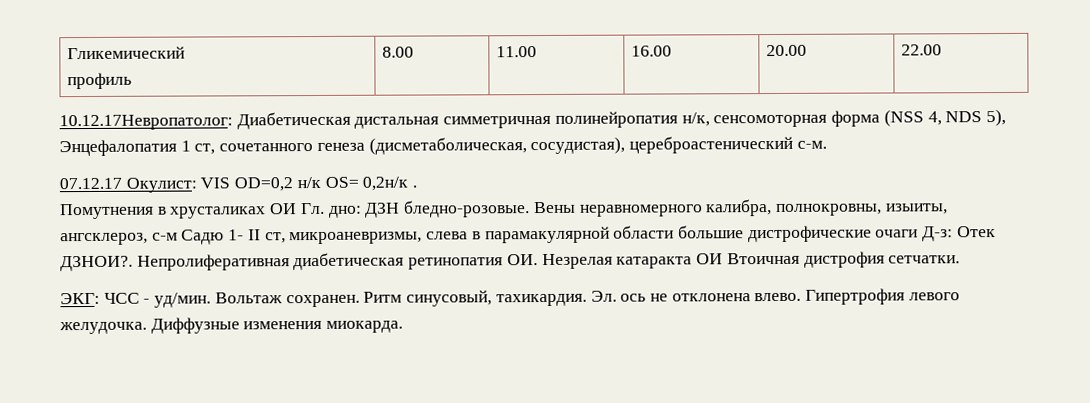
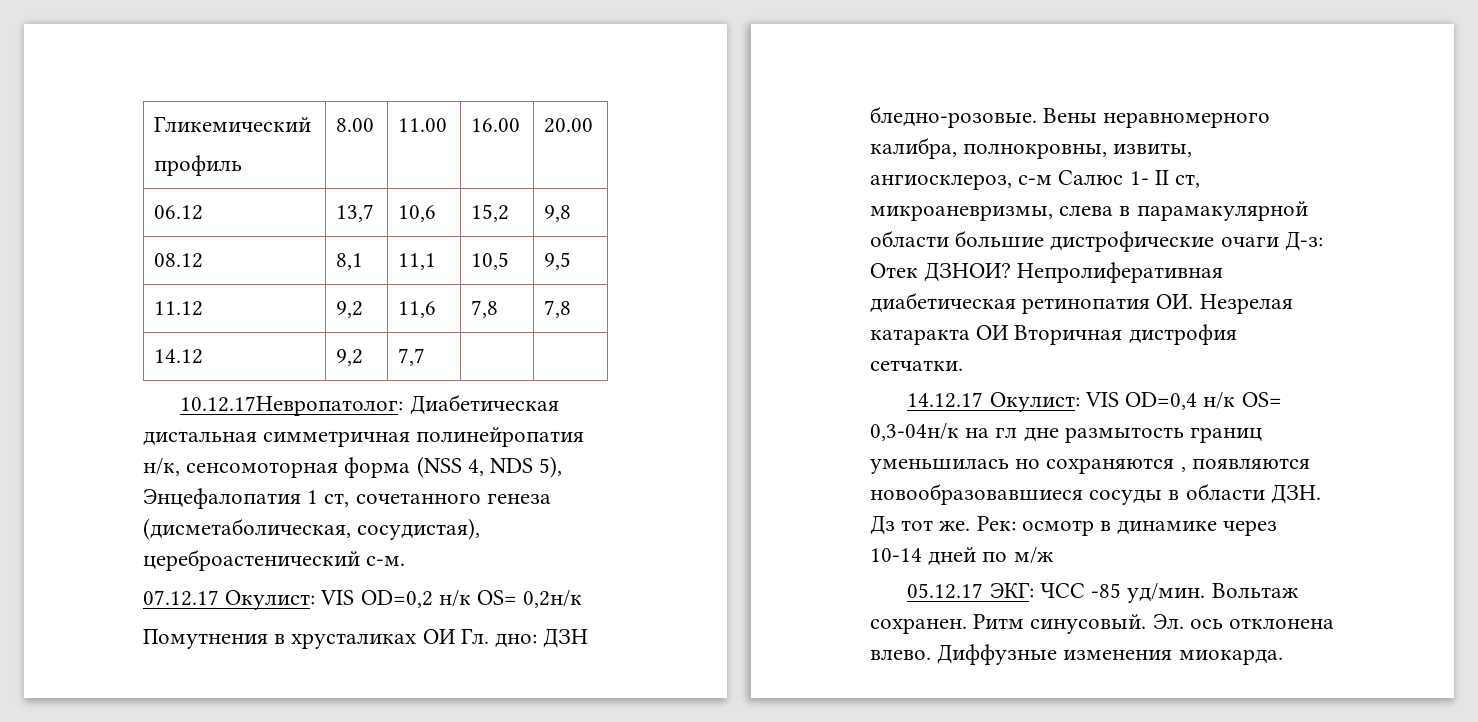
  Гликемический
- профиль | 8.00 | 11.00 | 16.00 | 20.00 | 22.00
+ профиль | 8.00 | 11.00 | 16.00 | 20.00
+ 06.12 | 13,7 | 10,6 | 15,2 | 9,8
+ 08.12 | 8,1 | 11,1 | 10,5 | 9,5
+ 11.12 | 9,2 | 11,6 | 7,8 | 7,8
+ 14.12 | 9,2 | 7,7 | |
- 07.12.17 Окулист: VIS OD=0,2 н/к OS= 0,2н/к .
+ 07.12.17 Окулист: VIS OD=0,2 н/к OS= 0,2н/к
- Вены неравномерного калибра, полнокровны, изыиты, ангсклероз, с-м Садю 1- II ст, микроаневризмы, слева в парамакулярной области большие дистрофические очаги Д-з: Отек ДЗНОИ?.
+ Вены неравномерного калибра, полнокровны, извиты, ангиосклероз, с-м Салюс 1- II ст, микроаневризмы, слева в парамакулярной области большие дистрофические очаги Д-з: Отек ДЗНОИ?
- Непролиферативная диабетическая ретинопатия ОИ. Незрелая катаракта ОИ Втоичная дистрофия сетчатки.
+ Непролиферативная диабетическая ретинопатия ОИ. Незрелая катаракта ОИ Вторичная дистрофия сетчатки.
- ЭКГ: ЧСС - уд/мин.
+ 14.12.17 Окулист: VIS OD=0,4 н/к OS= 0,3-04н/к на гл дне размытость границ уменьшилась но сохраняются , появляются новообразовавшиеся сосуды в области ДЗН. Дз тот же. Рек: осмотр в динамике через 10-14 дней по м/ж
+ 05.12.17 ЭКГ: ЧСС -85 уд/мин.
- Ритм синусовый, тахикардия.
+ Ритм синусовый.
- Эл. ось не отклонена влево.
+ Эл. ось отклонена влево.
- Гипертрофия левого желудочка.

